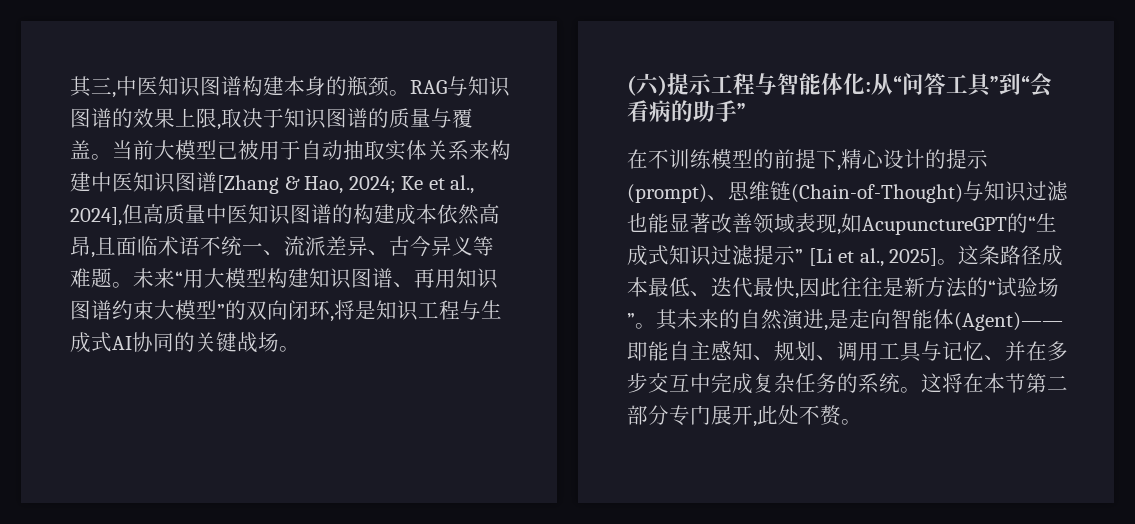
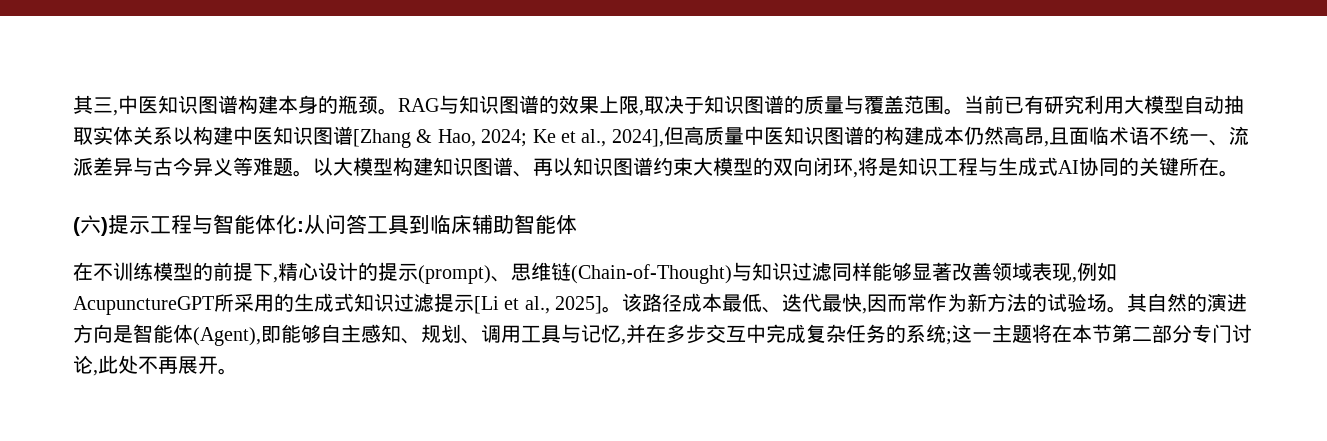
- RAG与知识图谱的效果上限,取决于知识图谱的质量与覆盖。当前大模型已被用于自动抽取实体关系来构建中医知识图谱[Zhang & Hao, 2024; Ke et al., 2024],但高质量中医知识图谱的构建成本依然高昂,且面临术语不统一、流派差异、古今异义等难题。
+ RAG与知识图谱的效果上限,取决于知识图谱的质量与覆盖范围。当前已有研究利用大模型自动抽取实体关系以构建中医知识图谱[Zhang & Hao, 2024; Ke et al., 2024],但高质量中医知识图谱的构建成本仍然高昂,且面临术语不统一、流派差异与古今异义等难题。
- 未来“用大模型构建知识图谱、再用知识图谱约束大模型”的双向闭环,将是知识工程与生成式AI协同的关键战场。
+ 以大模型构建知识图谱、再以知识图谱约束大模型的双向闭环,将是知识工程与生成式AI协同的关键所在。
- (六)提示工程与智能体化:从“问答工具”到“会看病的助手”
+ (六)提示工程与智能体化:从问答工具到临床辅助智能体
- 在不训练模型的前提下,精心设计的提示(prompt)、思维链(Chain-of-Thought)与知识过滤也能显著改善领域表现,如AcupunctureGPT的“生成式知识过滤提示” [Li et al., 2025]。
+ 在不训练模型的前提下,精心设计的提示(prompt)、思维链(Chain-of-Thought)与知识过滤同样能够显著改善领域表现,例如AcupunctureGPT所采用的生成式知识过滤提示[Li et al., 2025]。
- 这条路径成本最低、迭代最快,因此往往是新方法的“试验场”。其未来的自然演进,是走向智能体(Agent)——即能自主感知、规划、调用工具与记忆、并在多步交互中完成复杂任务的系统。这将在本节第二部分专门展开,此处不赘。
+ 该路径成本最低、迭代最快,因而常作为新方法的试验场。其自然的演进方向是智能体(Agent),即能够自主感知、规划、调用工具与记忆,并在多步交互中完成复杂任务的系统;这一主题将在本节第二部分专门讨论,此处不再展开。

